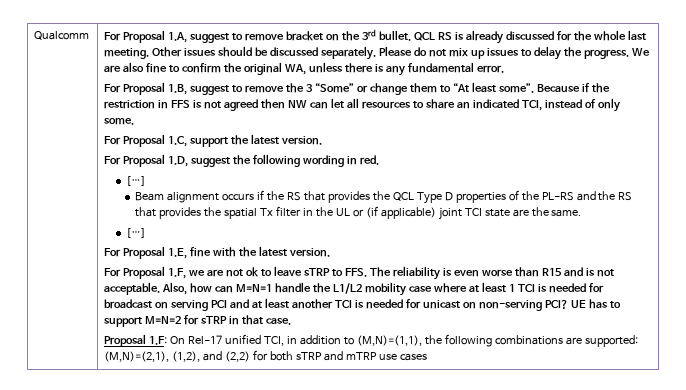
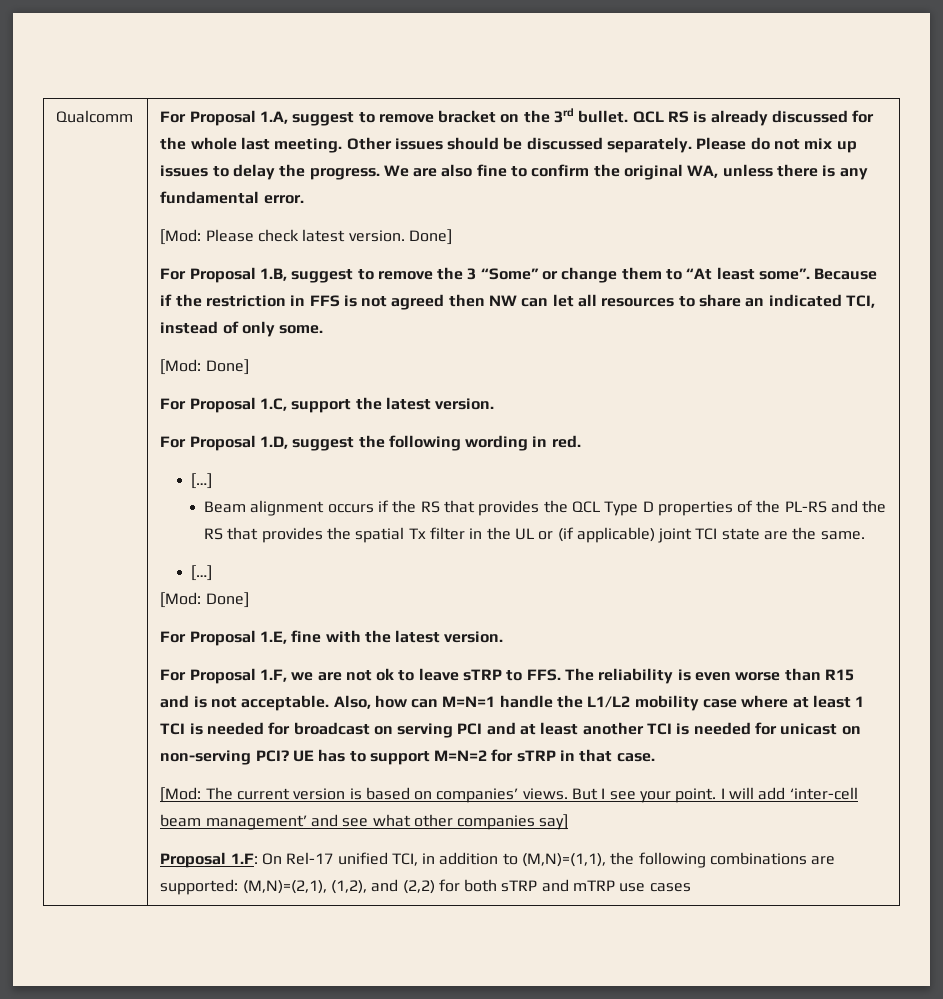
+ [Mod: Please check latest version. Done]
  Because if the restriction in FFS is not agreed then NW can let all resources to share an indicated TCI, instead of only some.
+ [Mod: Done]
  Beam alignment occurs if the RS that provides the QCL Type D properties of the PL-RS and the RS that provides the spatial Tx filter in the UL or (if applicable) joint TCI state are the same.
  […]
+ [Mod: Done]
+ [Mod: The current version is based on companies’ views. But I see your point. I will add ‘inter-cell beam management’ and see what other companies say]

